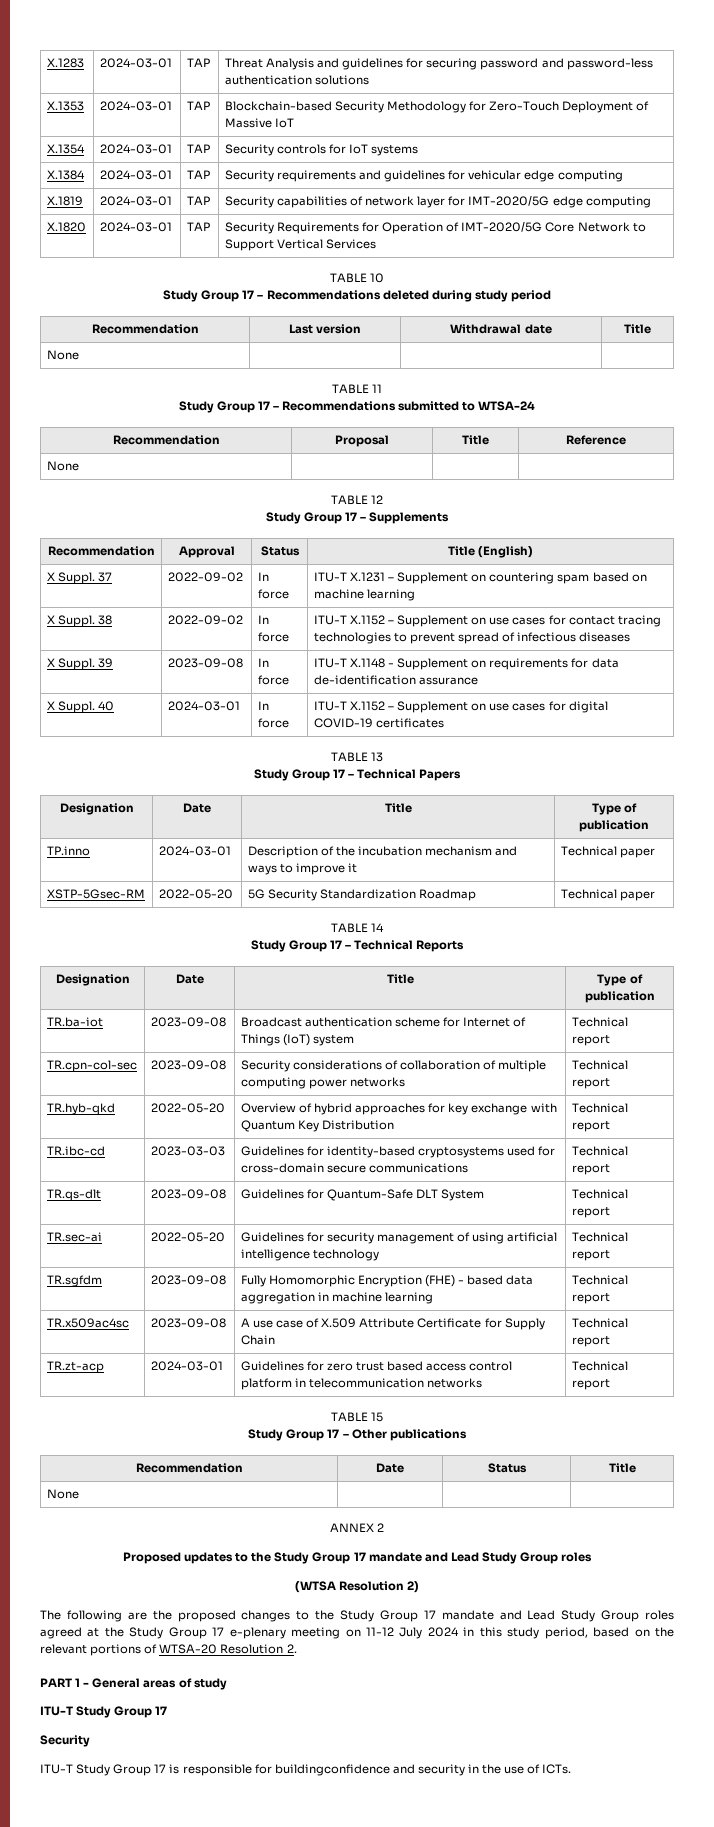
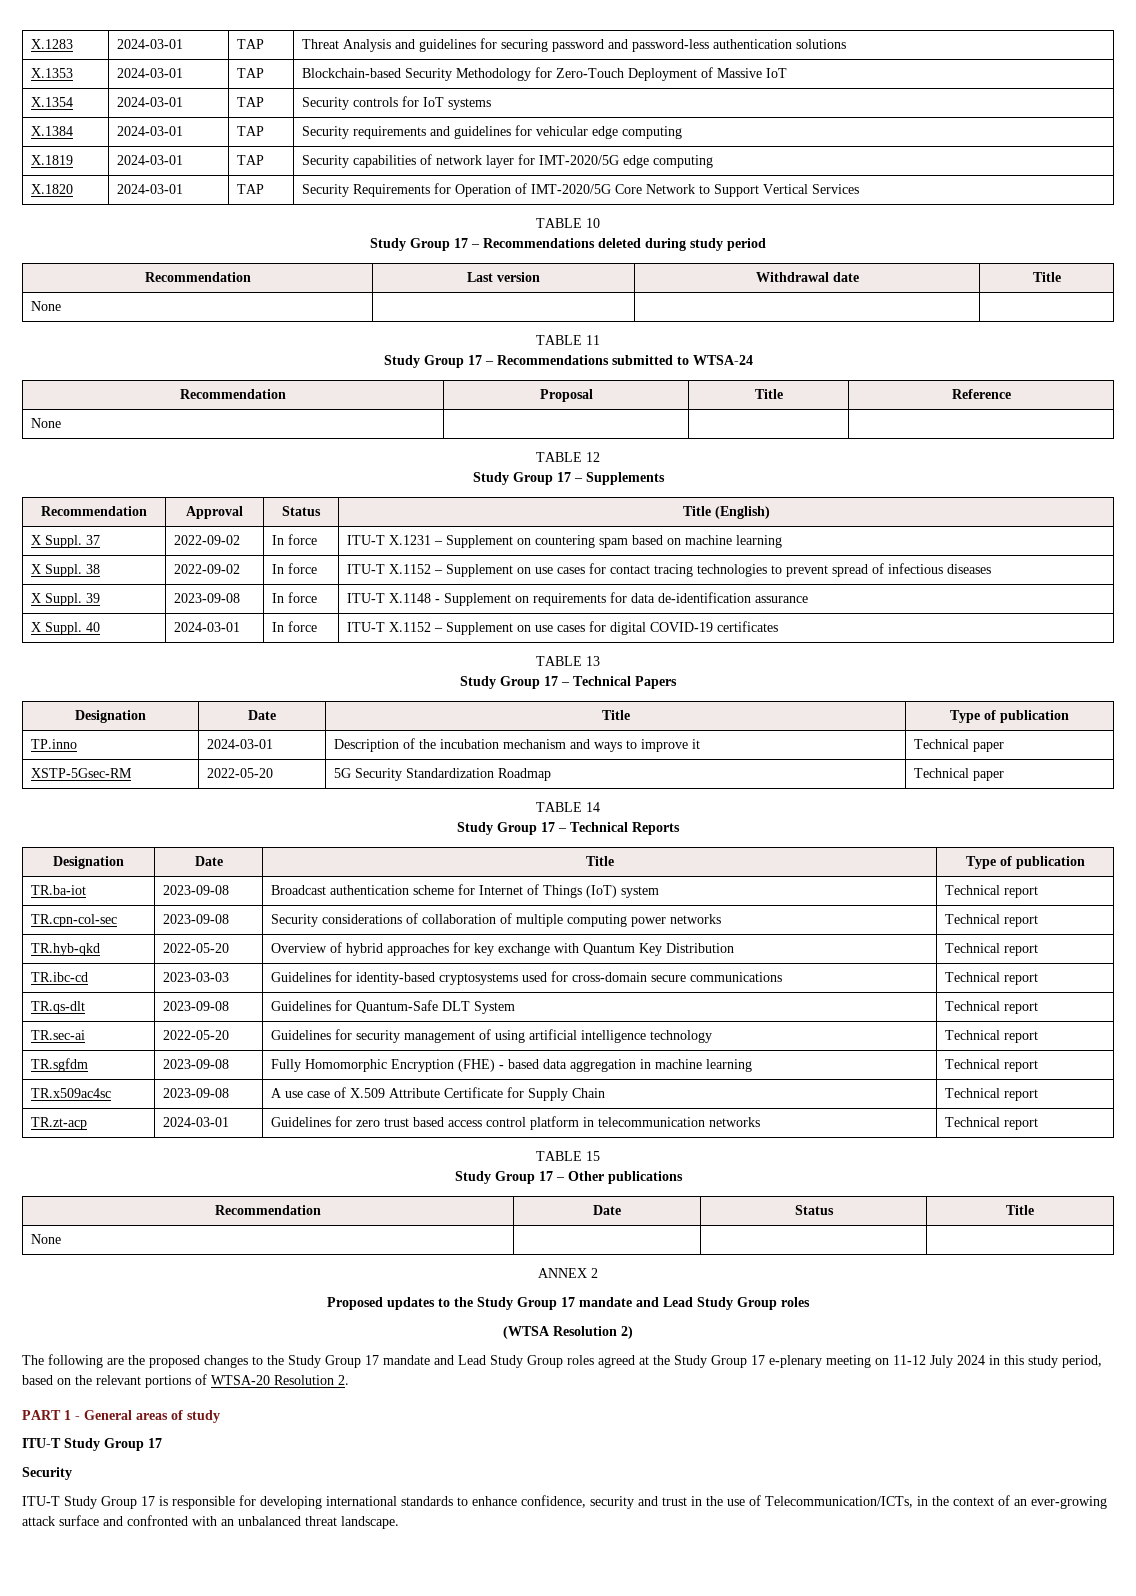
- ITU-T Study Group 17 is responsible for buildingconfidence and security in the use of ICTs.
+ ITU-T Study Group 17 is responsible for developing international standards to enhance confidence, security and trust in the use of Telecommunication/ICTs, in the context of an ever-growing attack surface and confronted with an unbalanced threat landscape.

